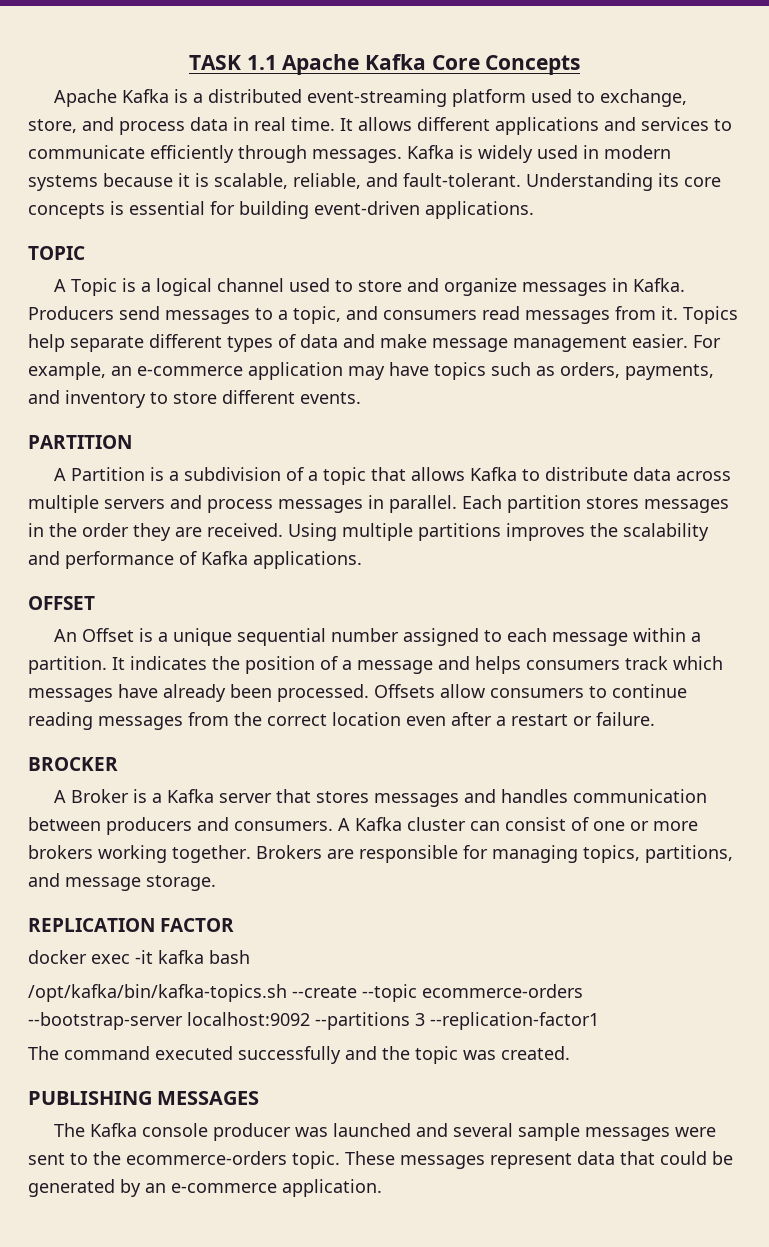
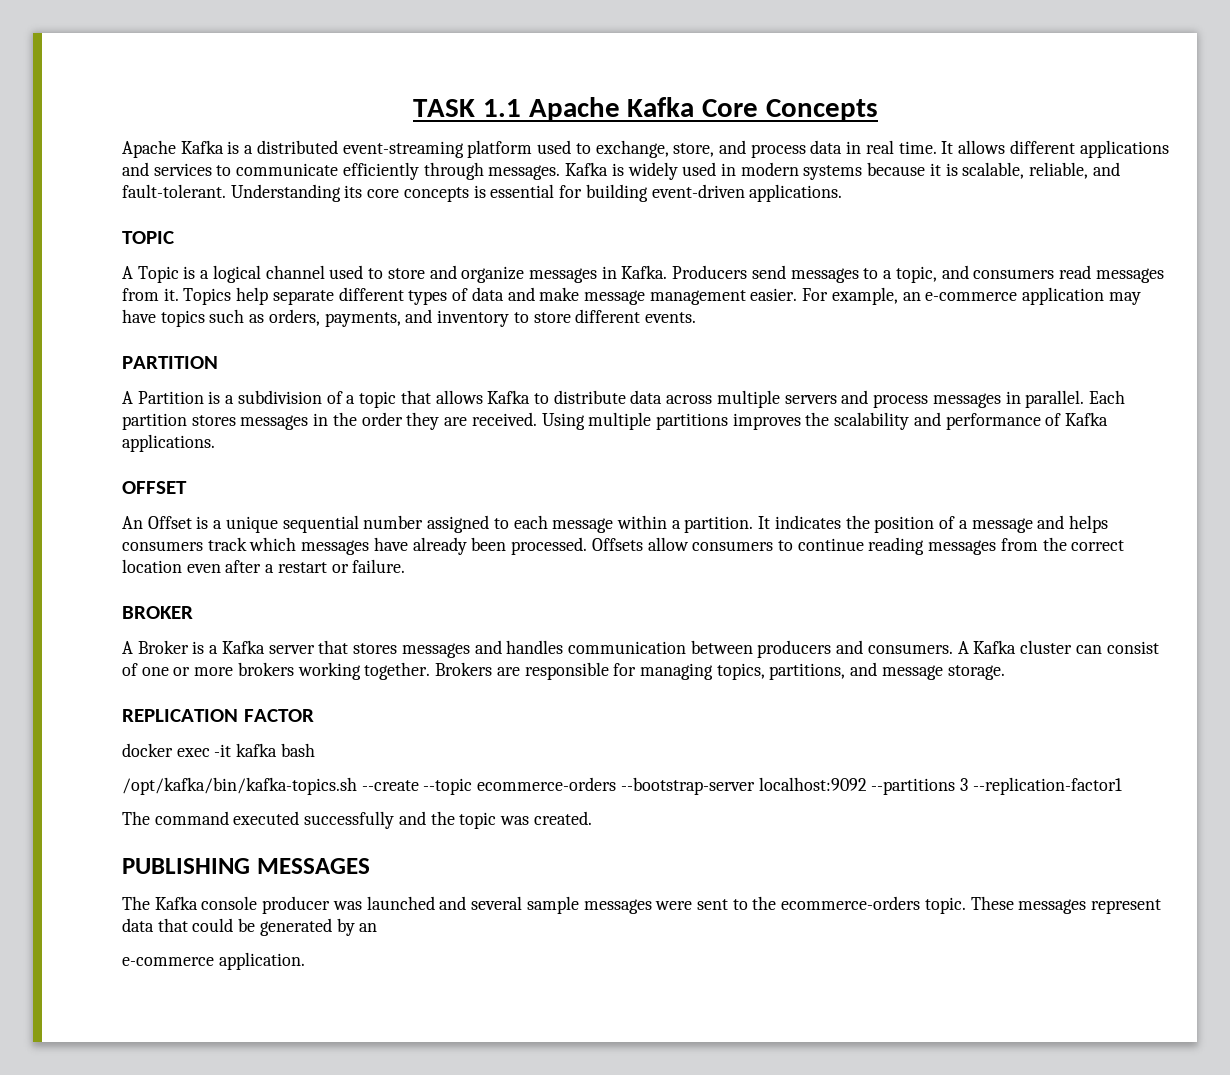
- BROCKER
+ BROKER
- These messages represent data that could be generated by an e-commerce application.
+ These messages represent data that could be generated by an
+ e-commerce application.

